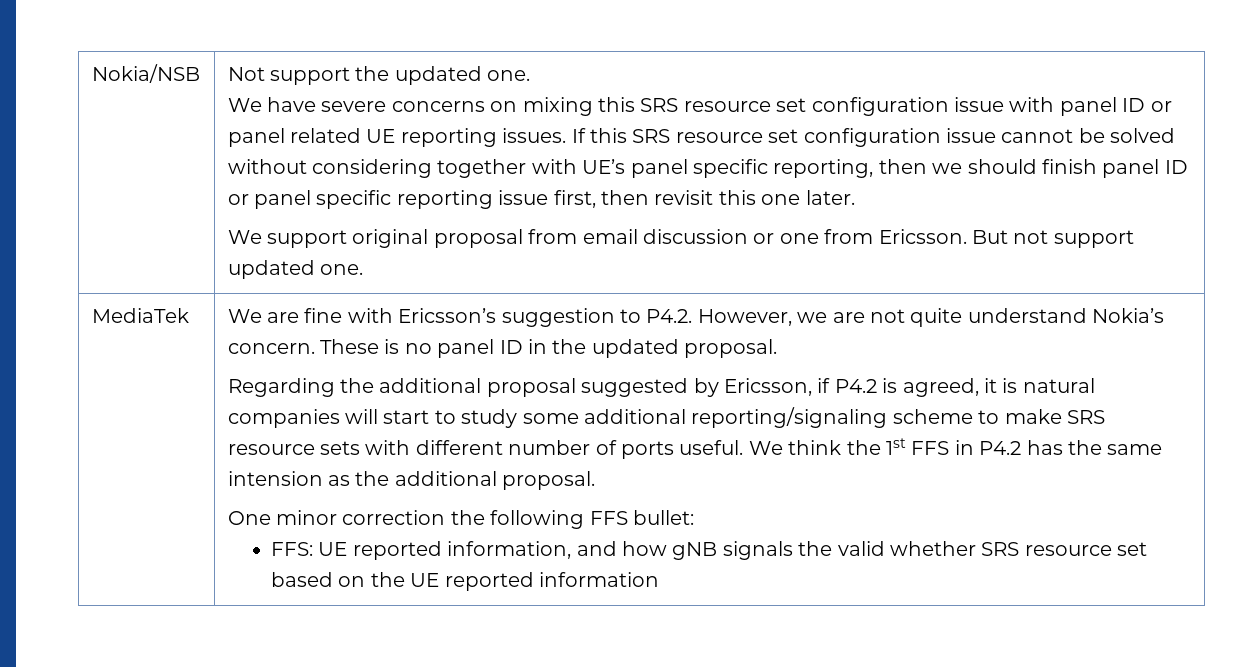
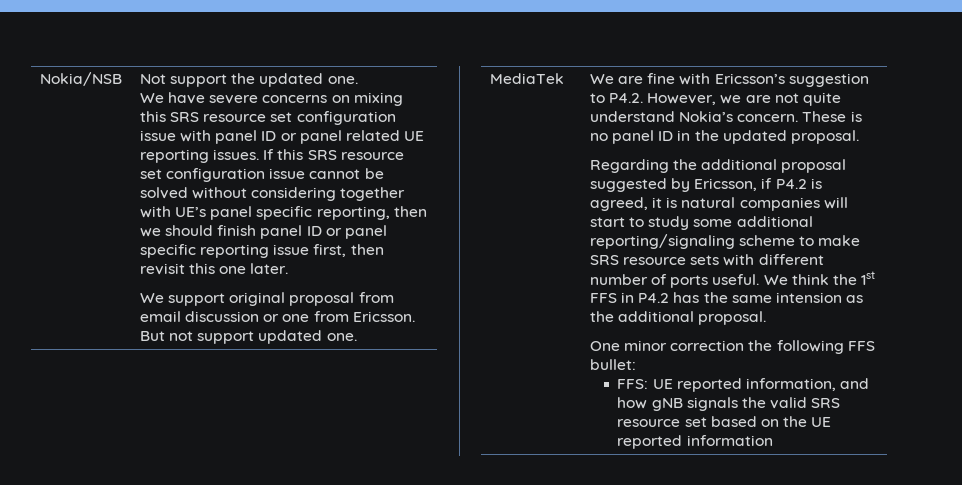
- FFS: UE reported information, and how gNB signals the valid whether SRS resource set based on the UE reported information
+ FFS: UE reported information, and how gNB signals the valid SRS resource set based on the UE reported information

